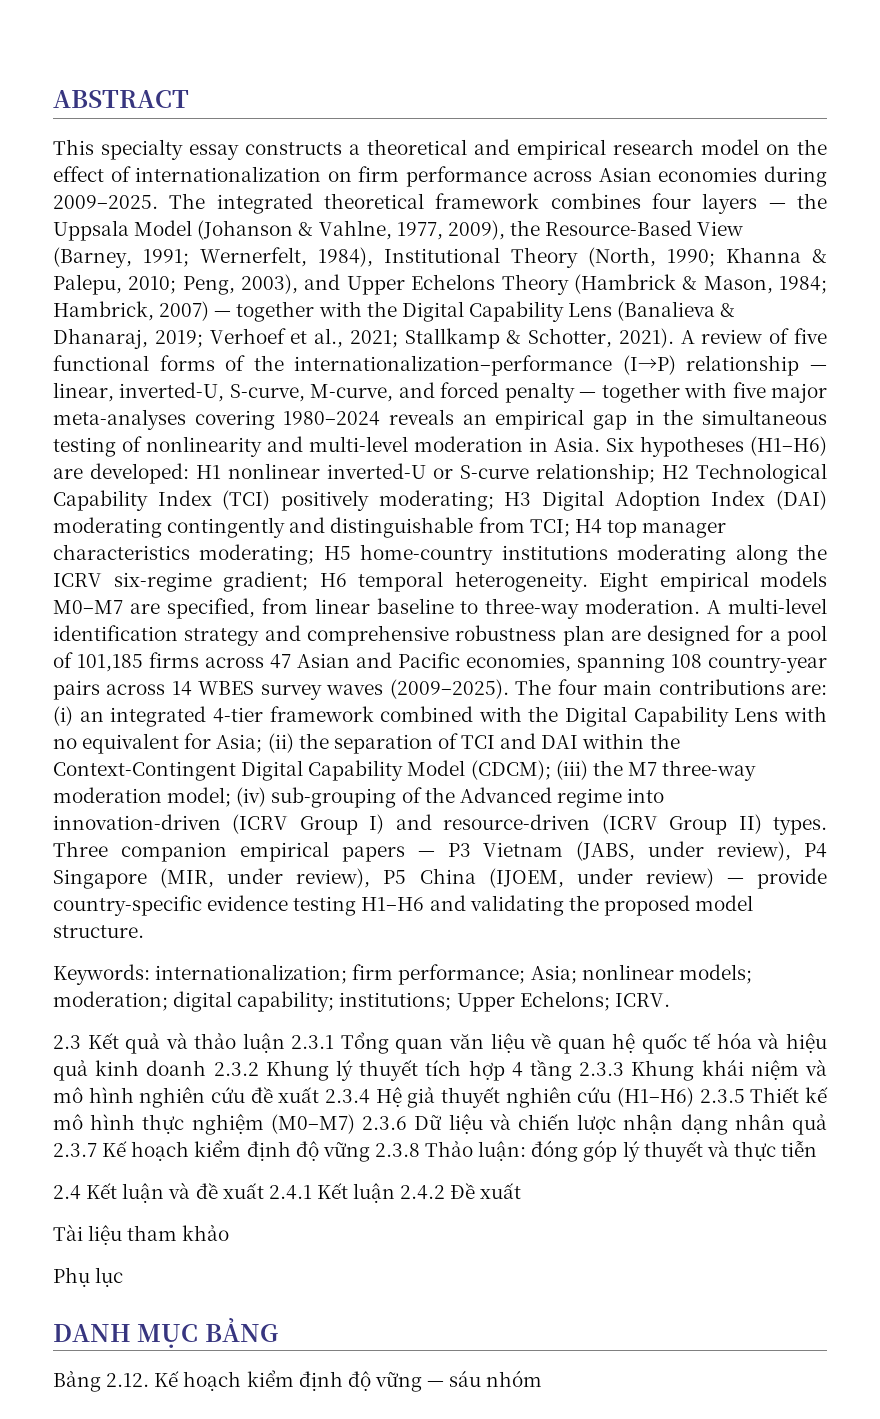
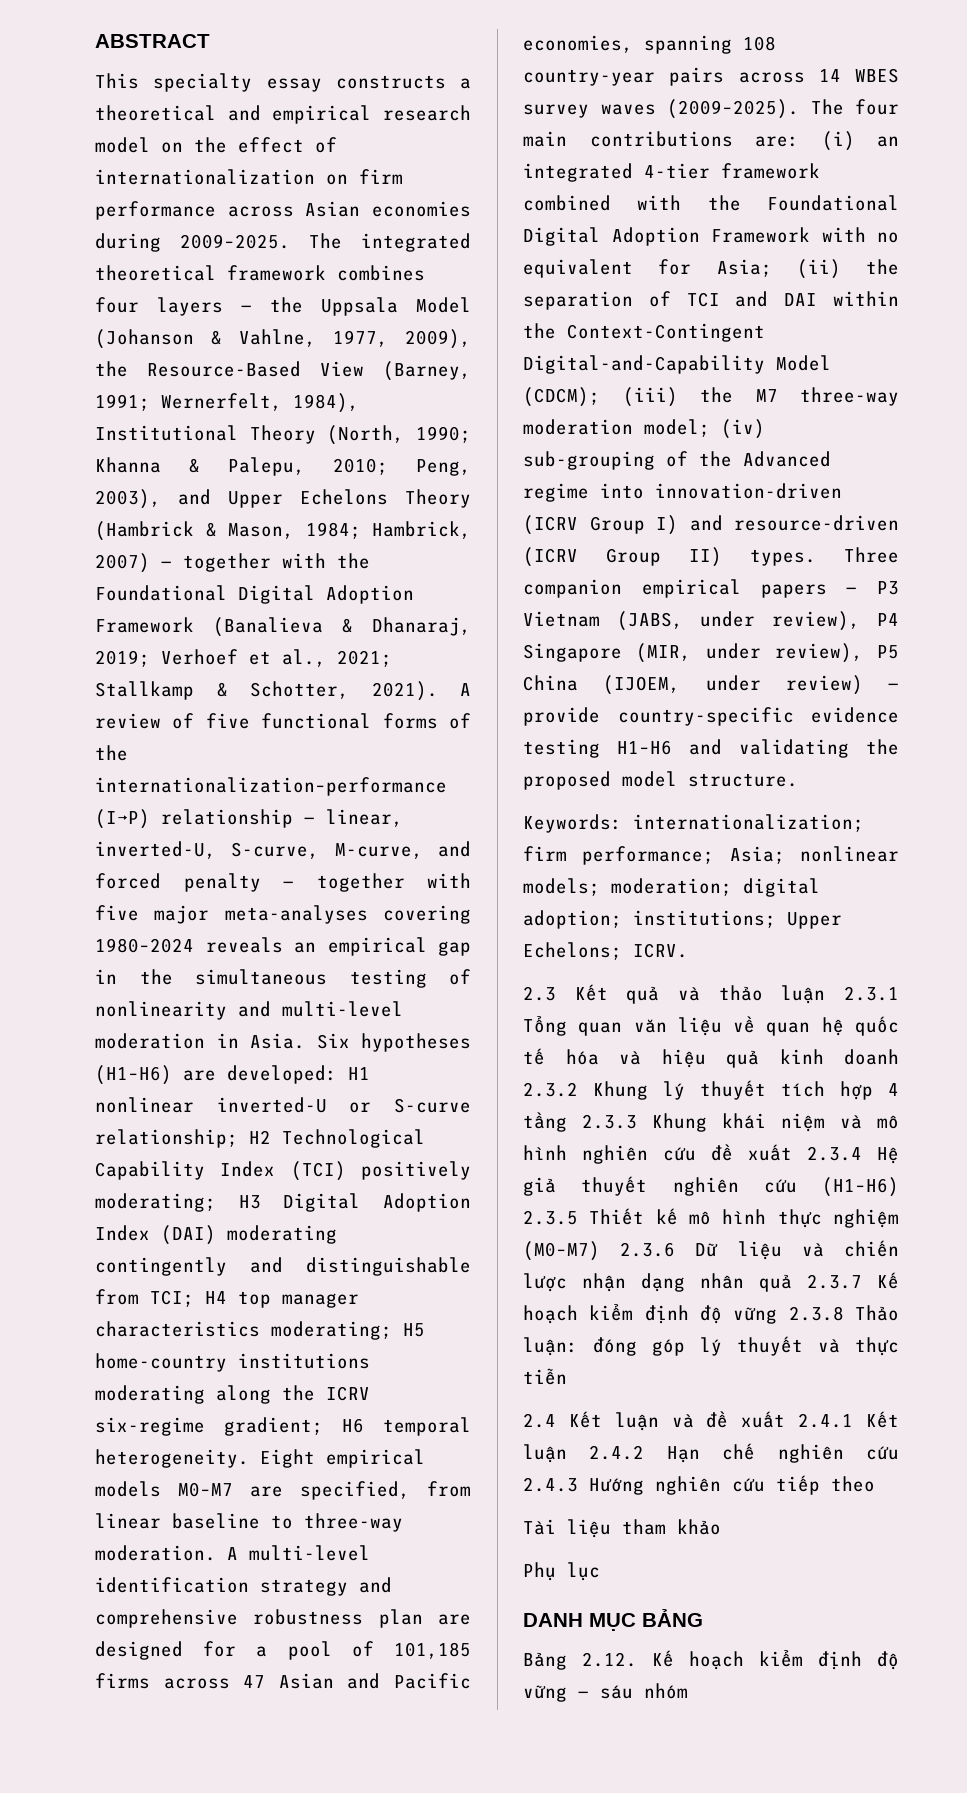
- The integrated theoretical framework combines four layers — the Uppsala Model (Johanson & Vahlne, 1977, 2009), the Resource-Based View (Barney, 1991; Wernerfelt, 1984), Institutional Theory (North, 1990; Khanna & Palepu, 2010; Peng, 2003), and Upper Echelons Theory (Hambrick & Mason, 1984; Hambrick, 2007) — together with the Digital Capability Lens (Banalieva & Dhanaraj, 2019; Verhoef et al., 2021; Stallkamp & Schotter, 2021).
+ The integrated theoretical framework combines four layers — the Uppsala Model (Johanson & Vahlne, 1977, 2009), the Resource-Based View (Barney, 1991; Wernerfelt, 1984), Institutional Theory (North, 1990; Khanna & Palepu, 2010; Peng, 2003), and Upper Echelons Theory (Hambrick & Mason, 1984; Hambrick, 2007) — together with the Foundational Digital Adoption Framework (Banalieva & Dhanaraj, 2019; Verhoef et al., 2021; Stallkamp & Schotter, 2021).
- The four main contributions are: (i) an integrated 4-tier framework combined with the Digital Capability Lens with no equivalent for Asia; (ii) the separation of TCI and DAI within the Context-Contingent Digital Capability Model (CDCM); (iii) the M7 three-way moderation model; (iv) sub-grouping of the Advanced regime into innovation-driven (ICRV Group I) and resource-driven (ICRV Group II) types.
+ The four main contributions are: (i) an integrated 4-tier framework combined with the Foundational Digital Adoption Framework with no equivalent for Asia; (ii) the separation of TCI and DAI within the Context-Contingent Digital-and-Capability Model (CDCM); (iii) the M7 three-way moderation model; (iv) sub-grouping of the Advanced regime into innovation-driven (ICRV Group I) and resource-driven (ICRV Group II) types.
- Keywords: internationalization; firm performance; Asia; nonlinear models; moderation; digital capability; institutions; Upper Echelons; ICRV.
+ Keywords: internationalization; firm performance; Asia; nonlinear models; moderation; digital adoption; institutions; Upper Echelons; ICRV.
- 2.4 Kết luận và đề xuất 2.4.1 Kết luận 2.4.2 Đề xuất
+ 2.4 Kết luận và đề xuất 2.4.1 Kết luận 2.4.2 Hạn chế nghiên cứu 2.4.3 Hướng nghiên cứu tiếp theo

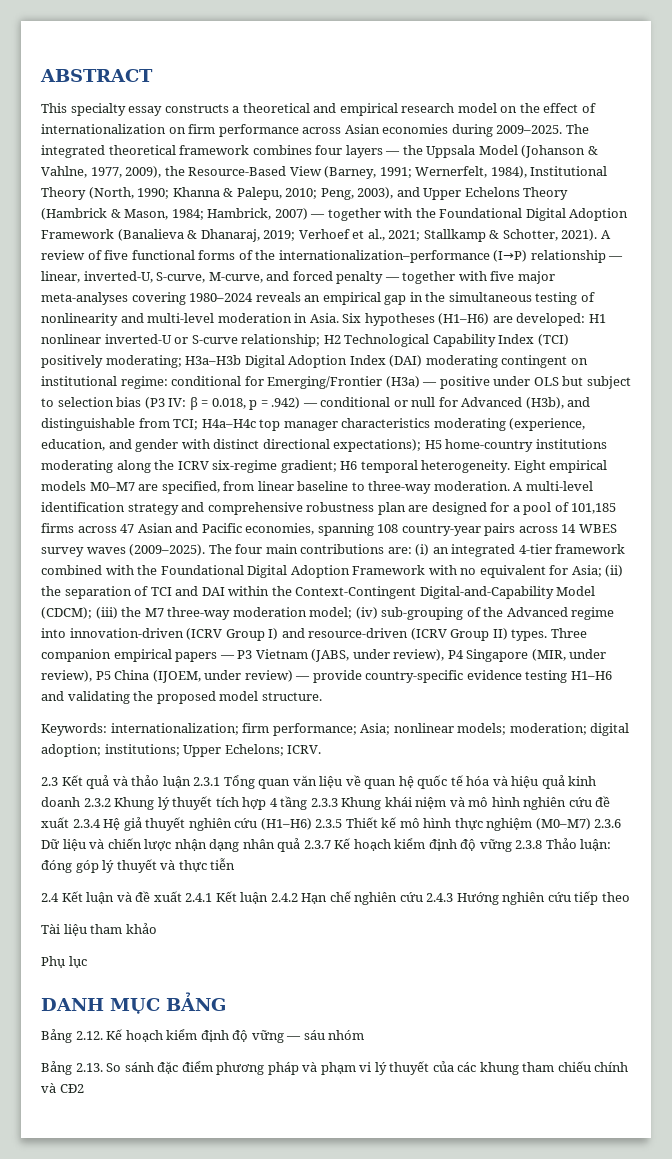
- Six hypotheses (H1–H6) are developed: H1 nonlinear inverted-U or S-curve relationship; H2 Technological Capability Index (TCI) positively moderating; H3 Digital Adoption Index (DAI) moderating contingently and distinguishable from TCI; H4 top manager characteristics moderating; H5 home-country institutions moderating along the ICRV six-regime gradient; H6 temporal heterogeneity.
+ Six hypotheses (H1–H6) are developed: H1 nonlinear inverted-U or S-curve relationship; H2 Technological Capability Index (TCI) positively moderating; H3a–H3b Digital Adoption Index (DAI) moderating contingent on institutional regime: conditional for Emerging/Frontier (H3a) — positive under OLS but subject to selection bias (P3 IV: β = 0.018, p = .942) — conditional or null for Advanced (H3b), and distinguishable from TCI; H4a–H4c top manager characteristics moderating (experience, education, and gender with distinct directional expectations); H5 home-country institutions moderating along the ICRV six-regime gradient; H6 temporal heterogeneity.
+ Bảng 2.13. So sánh đặc điểm phương pháp và phạm vi lý thuyết của các khung tham chiếu chính và CĐ2

